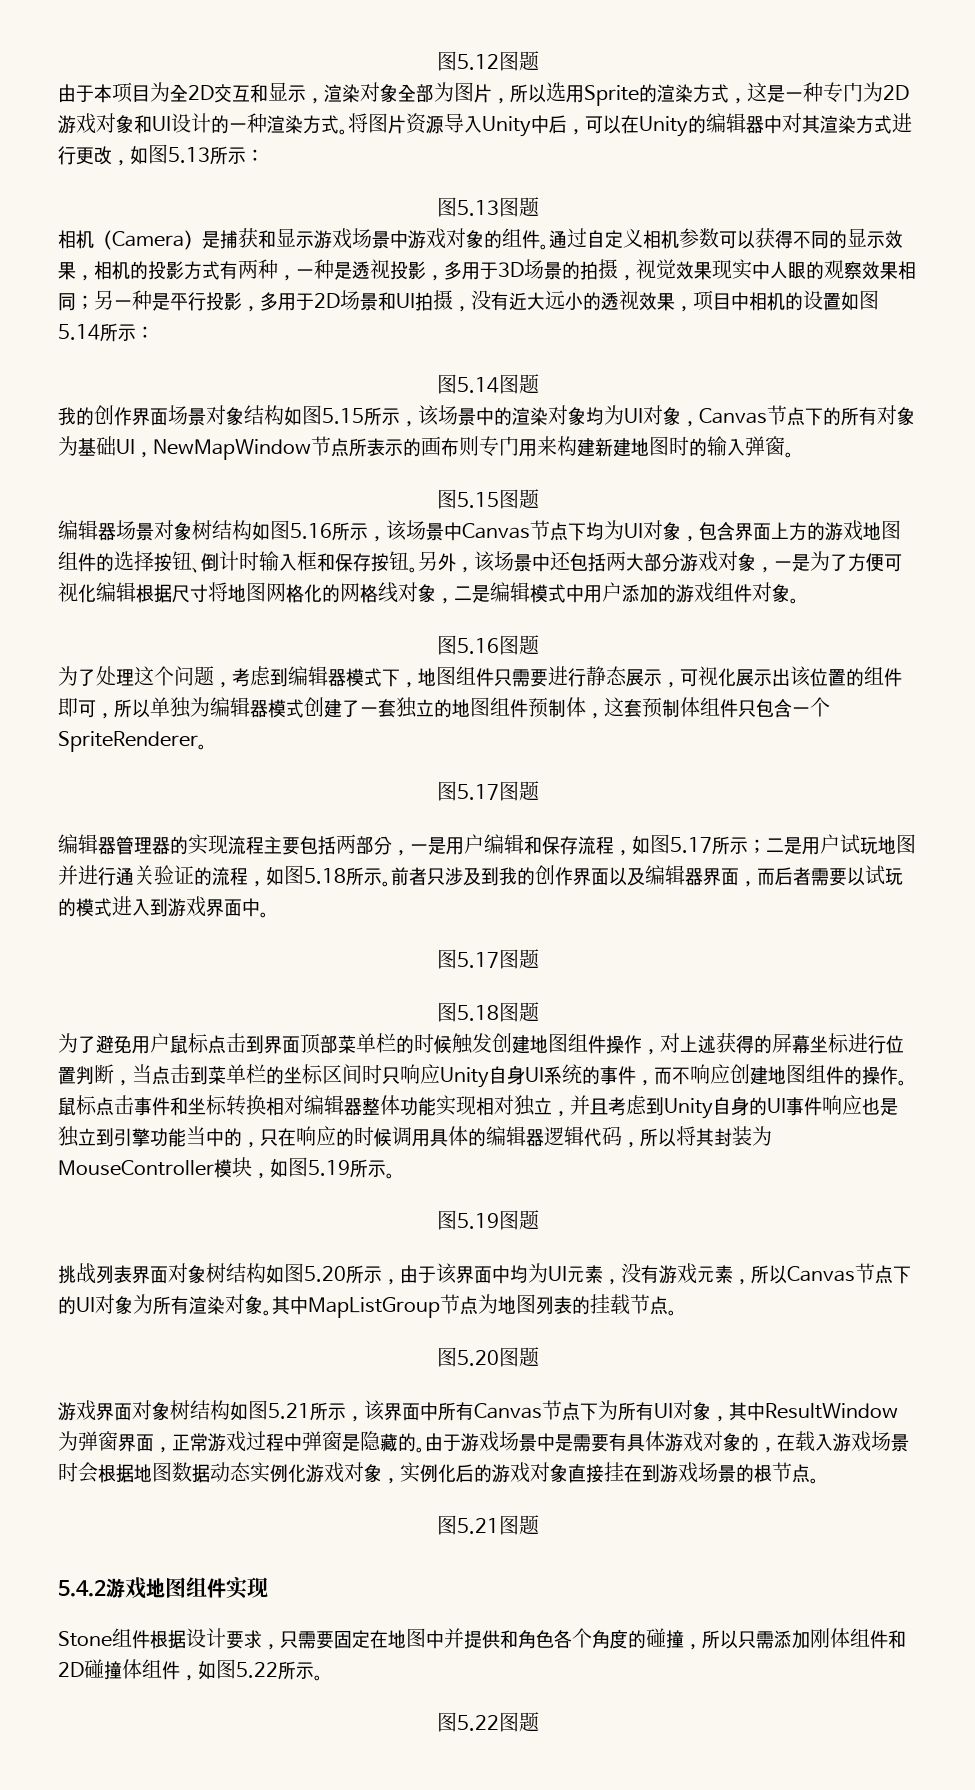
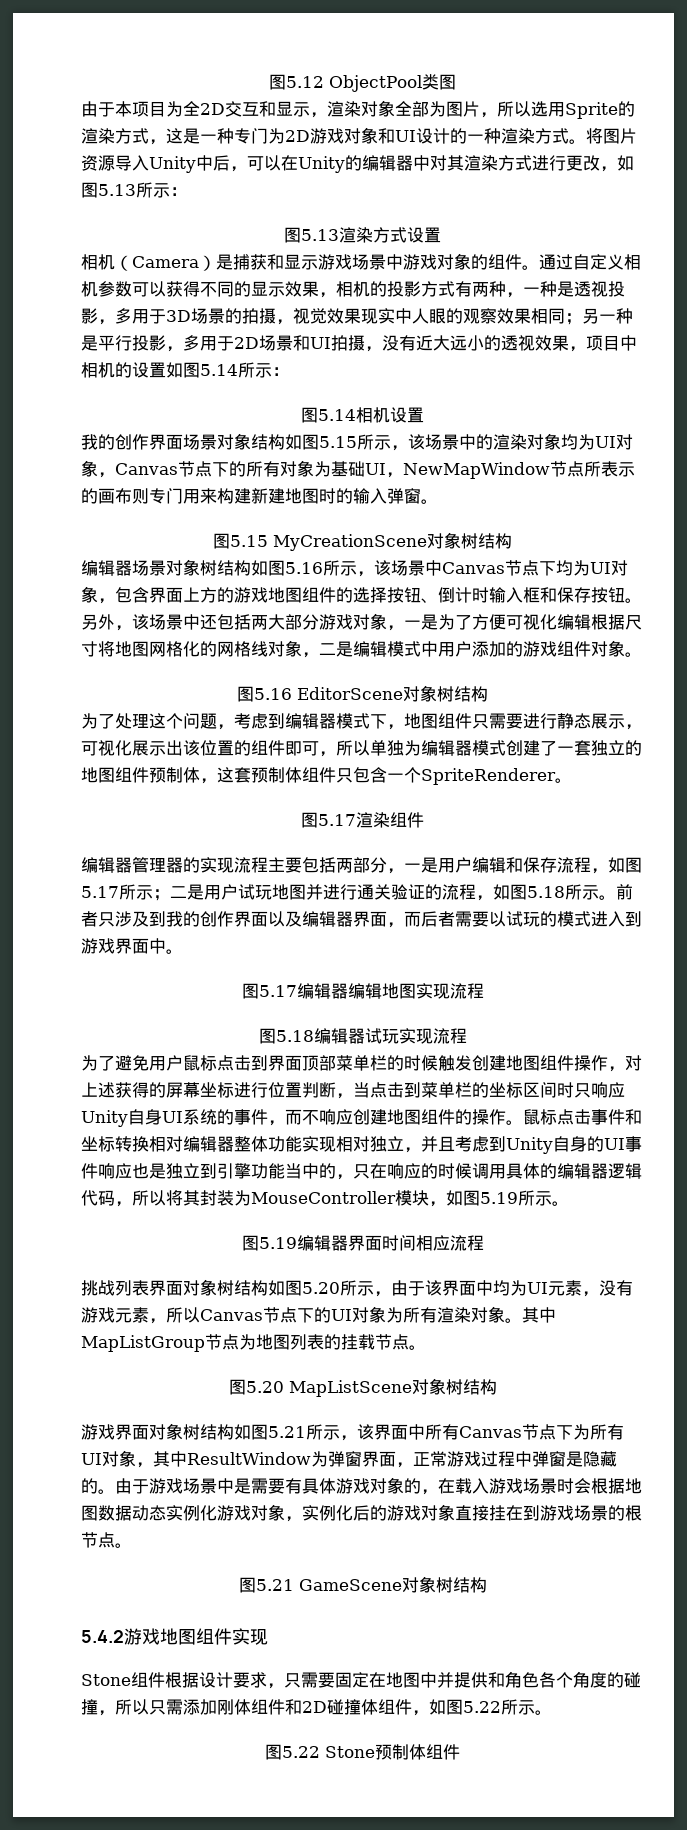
- 图5.12图题
+ 图5.12 ObjectPool类图
- 图5.13图题
+ 图5.13渲染方式设置
- 图5.14图题
+ 图5.14相机设置
- 图5.15图题
+ 图5.15 MyCreationScene对象树结构
- 图5.16图题
+ 图5.16 EditorScene对象树结构
  为了处理这个问题，考虑到编辑器模式下，地图组件只需要进行静态展示，可视化展示出该位置的组件即可，所以单独为编辑器模式创建了一套独立的地图组件预制体，这套预制体组件只包含一个SpriteRenderer。
- 图5.17图题
+ 图5.17渲染组件
  前者只涉及到我的创作界面以及编辑器界面，而后者需要以试玩的模式进入到游戏界面中。
- 图5.17图题
- 图5.18图题
+ 图5.17编辑器编辑地图实现流程
+ 图5.18编辑器试玩实现流程
- 图5.19图题
+ 图5.19编辑器界面时间相应流程
- 图5.20图题
+ 图5.20 MapListScene对象树结构
- 图5.21图题
+ 图5.21 GameScene对象树结构
- 图5.22图题
+ 图5.22 Stone预制体组件

